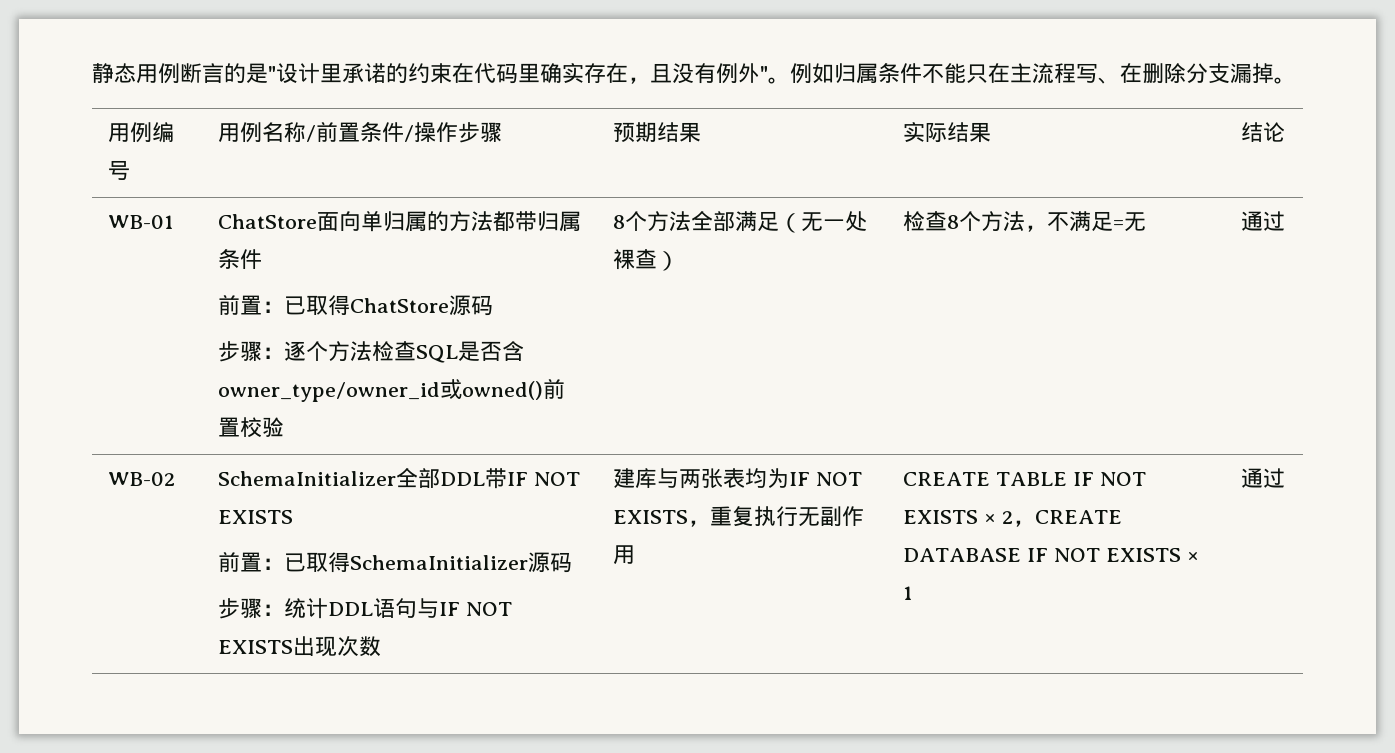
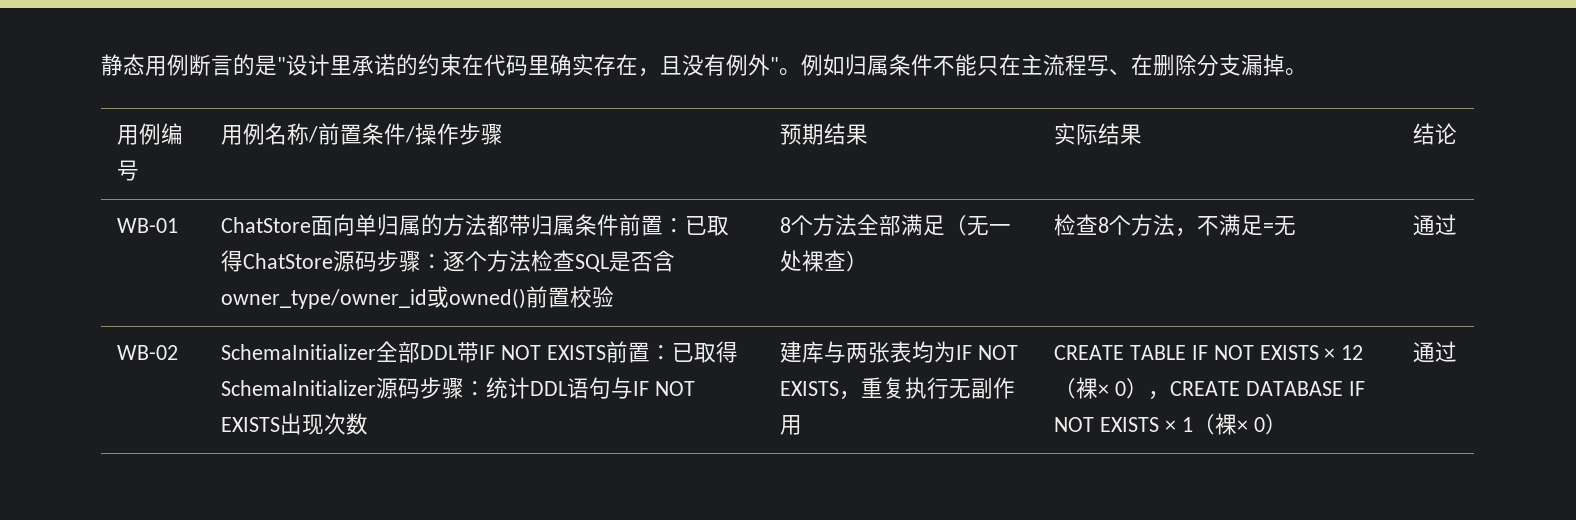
- ChatStore面向单归属的方法都带归属条件
- 前置：已取得ChatStore源码
- 步骤：逐个方法检查SQL是否含owner_type/owner_id或owned()前置校验
+ ChatStore面向单归属的方法都带归属条件前置：已取得ChatStore源码步骤：逐个方法检查SQL是否含owner_type/owner_id或owned()前置校验
- SchemaInitializer全部DDL带IF NOT EXISTS
- 前置：已取得SchemaInitializer源码
- 步骤：统计DDL语句与IF NOT EXISTS出现次数
+ SchemaInitializer全部DDL带IF NOT EXISTS前置：已取得SchemaInitializer源码步骤：统计DDL语句与IF NOT EXISTS出现次数
- CREATE TABLE IF NOT EXISTS × 2，CREATE DATABASE IF NOT EXISTS × 1
+ CREATE TABLE IF NOT EXISTS × 12（裸× 0），CREATE DATABASE IF NOT EXISTS × 1（裸× 0）

